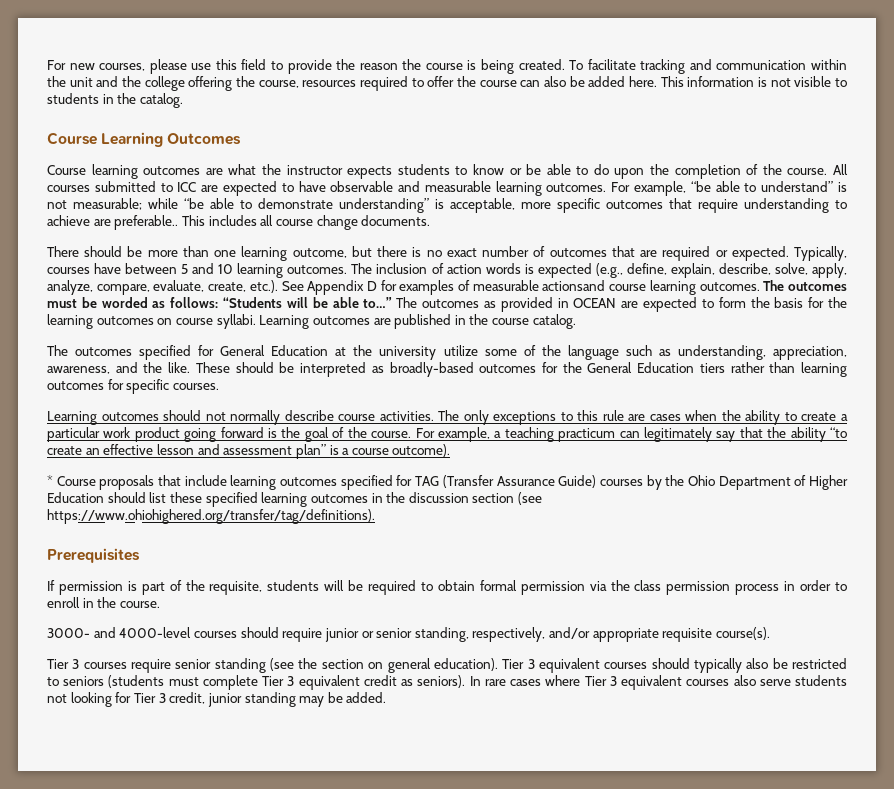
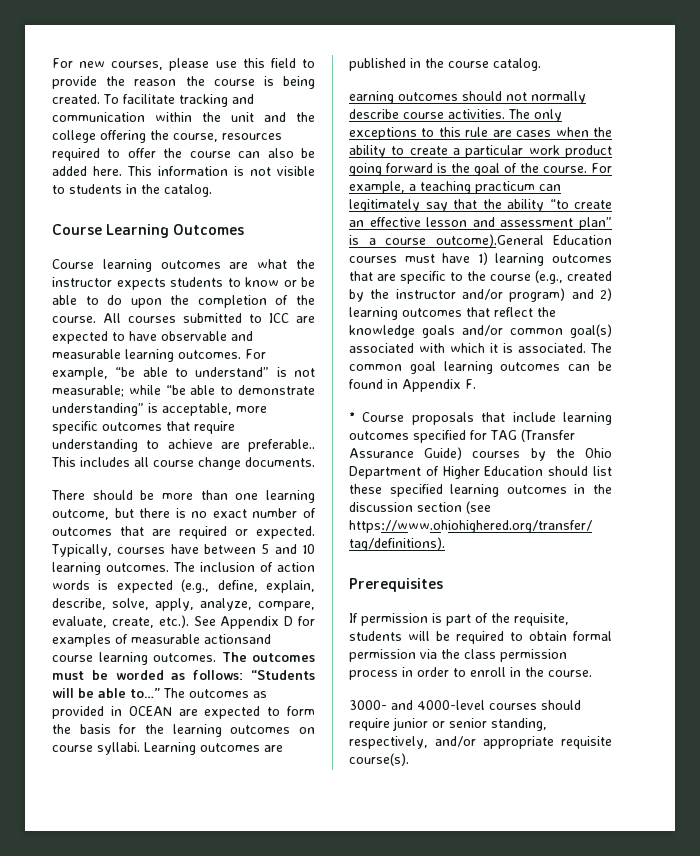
- The outcomes specified for General Education at the university utilize some of the language such as understanding, appreciation, awareness, and the like. These should be interpreted as broadly-based outcomes for the General Education tiers rather than learning outcomes for specific courses.
- Learning outcomes should not normally describe course activities.
+ earning outcomes should not normally describe course activities.
- For example, a teaching practicum can legitimately say that the ability “to create an effective lesson and assessment plan” is a course outcome).
+ For example, a teaching practicum can legitimately say that the ability “to create an effective lesson and assessment plan” is a course outcome).General Education courses must have 1) learning outcomes that are specific to the course (e.g., created by the instructor and/or program) and 2) learning outcomes that reflect the knowledge goals and/or common goal(s) associated with which it is associated. The common goal learning outcomes can be found in Appendix F.
- Tier 3 courses require senior standing (see the section on general education). Tier 3 equivalent courses should typically also be restricted to seniors (students must complete Tier 3 equivalent credit as seniors). In rare cases where Tier 3 equivalent courses also serve students not looking for Tier 3 credit, junior standing may be added.

